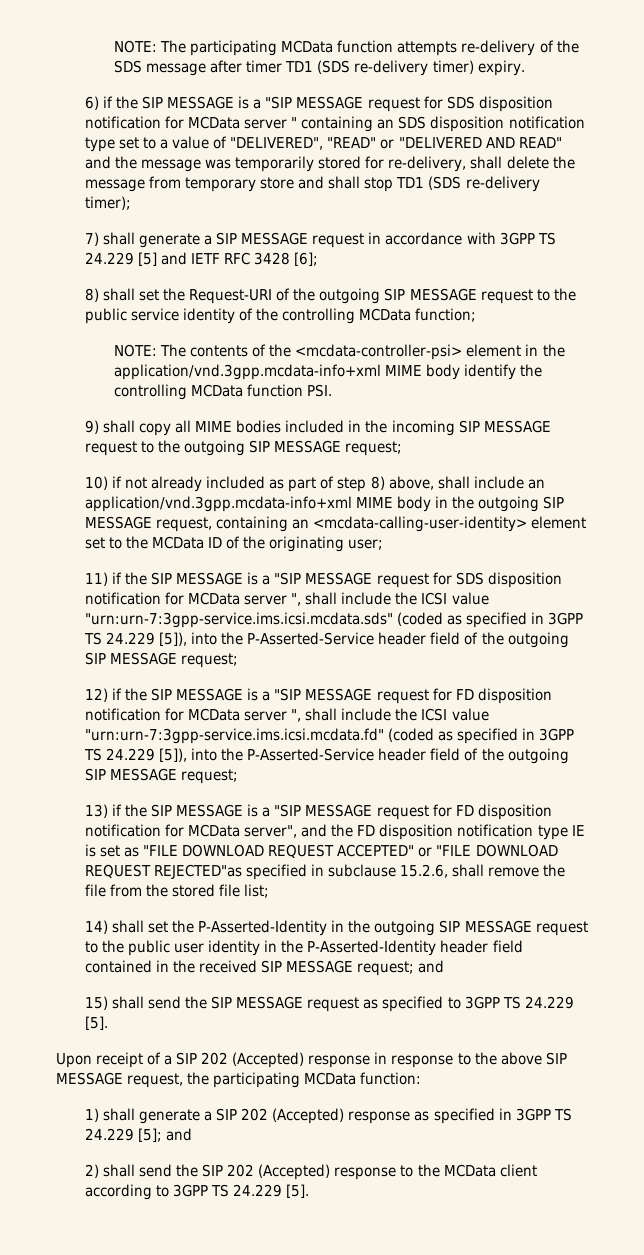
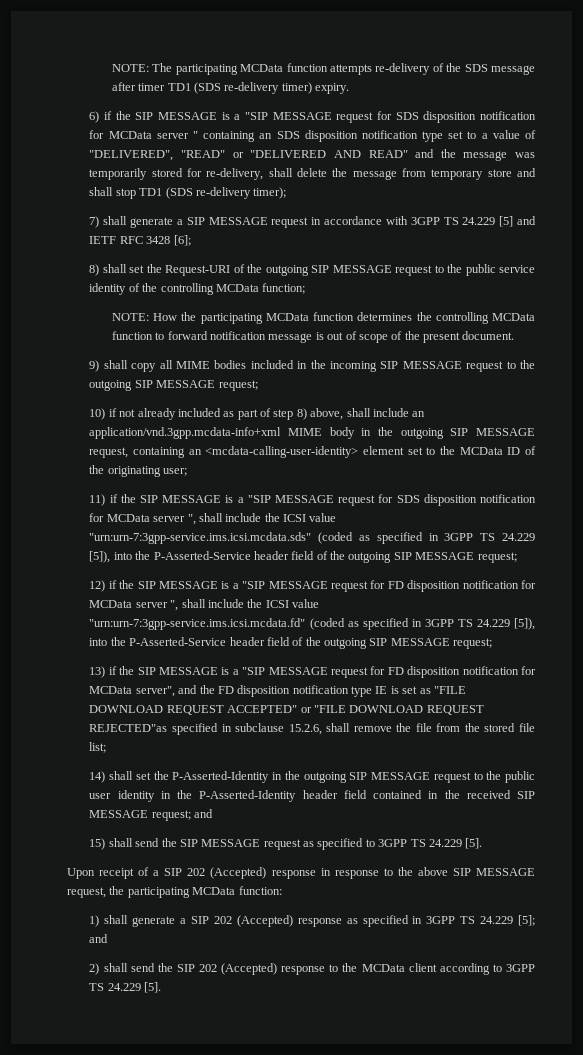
- NOTE: The contents of the <mcdata-controller-psi> element in the application/vnd.3gpp.mcdata-info+xml MIME body identify the controlling MCData function PSI.
+ NOTE: How the participating MCData function determines the controlling MCData function to forward notification message is out of scope of the present document.

